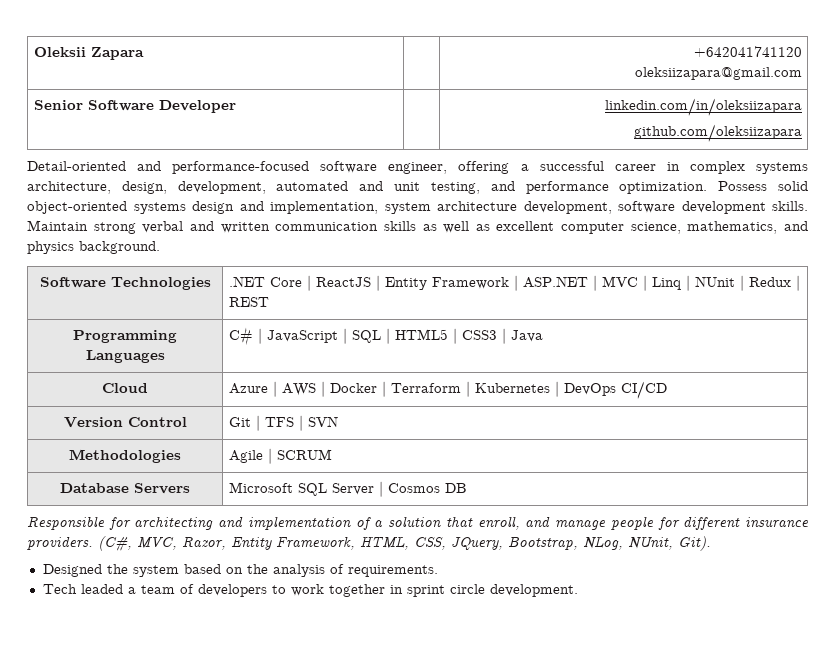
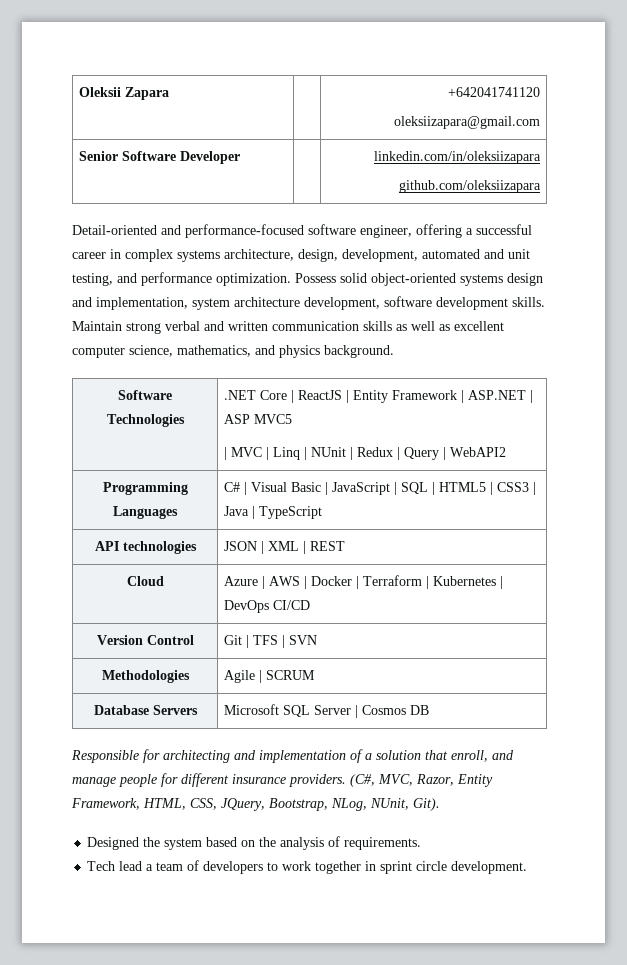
- Software Technologies | .NET Core | ReactJS | Entity Framework | ASP.NET | MVC | Linq | NUnit | Redux | REST
+ Software Technologies | .NET Core | ReactJS | Entity Framework | ASP.NET | ASP MVC5
+ | MVC | Linq | NUnit | Redux | Query | WebAPI2
- Programming Languages | C# | JavaScript | SQL | HTML5 | CSS3 | Java
+ Programming Languages | C# | Visual Basic | JavaScript | SQL | HTML5 | CSS3 | Java | TypeScript
+ API technologies | JSON | XML | REST
- Tech leaded a team of developers to work together in sprint circle development.
+ Tech lead a team of developers to work together in sprint circle development.

